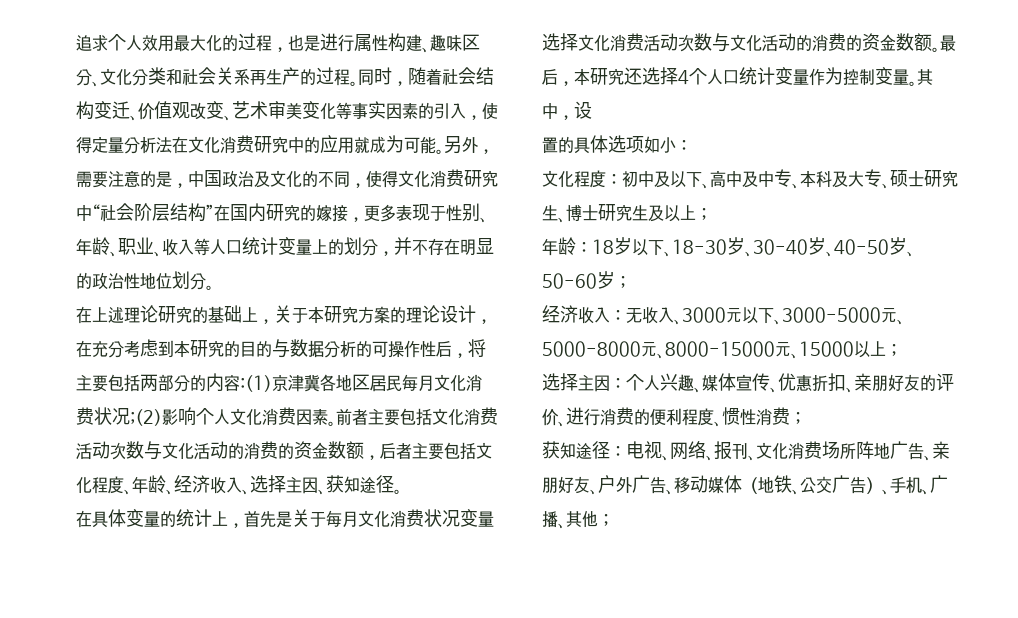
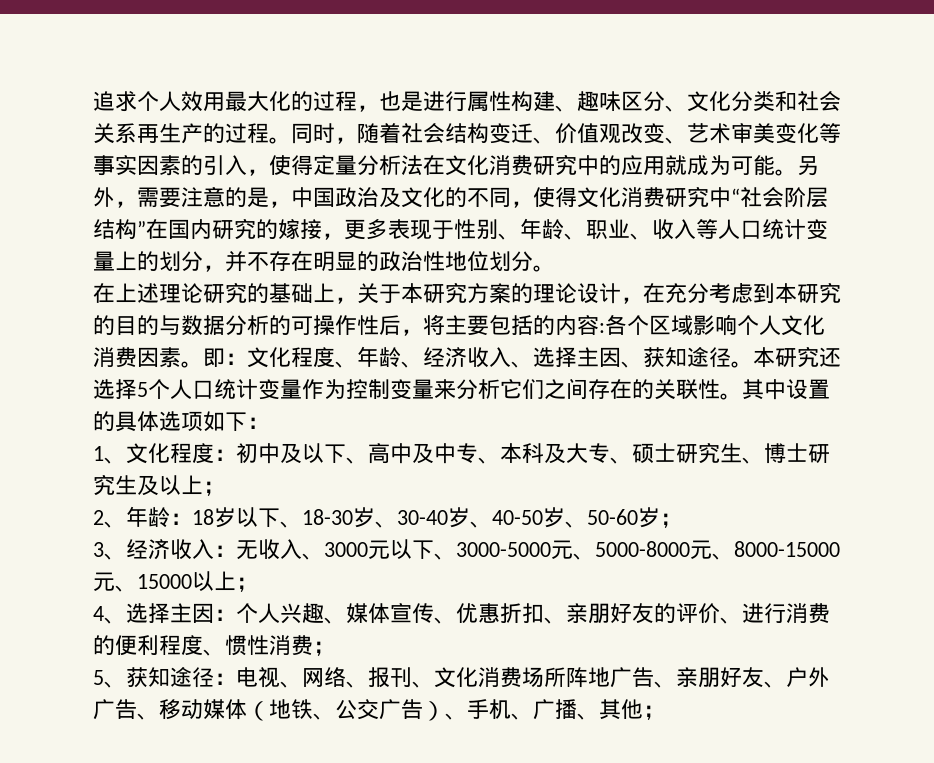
- 在上述理论研究的基础上，关于本研究方案的理论设计，在充分考虑到本研究的目的与数据分析的可操作性后，将主要包括两部分的内容:(1)京津冀各地区居民每月文化消费状况;(2)影响个人文化消费因素。
+ 在上述理论研究的基础上，关于本研究方案的理论设计，在充分考虑到本研究的目的与数据分析的可操作性后，将主要包括的内容:各个区域影响个人文化消费因素。
- 前者主要包括文化消费活动次数与文化活动的消费的资金数额，后者主要包括文化程度、年龄、经济收入、选择主因、获知途径。
- 在具体变量的统计上，首先是关于每月文化消费状况变量选择文化消费活动次数与文化活动的消费的资金数额。最后，本研究还选择4个人口统计变量作为控制变量。其中，设
- 置的具体选项如小：
+ 即：文化程度、年龄、经济收入、选择主因、获知途径。本研究还选择5个人口统计变量作为控制变量来分析它们之间存在的关联性。其中设置的具体选项如下：
- 文化程度：初中及以下、高中及中专、本科及大专、硕士研究生、博士研究生及以上；
+ 1、文化程度：初中及以下、高中及中专、本科及大专、硕士研究生、博士研究生及以上；
- 年龄：18岁以下、18-30岁、30-40岁、40-50岁、50-60岁；
+ 2、年龄：18岁以下、18-30岁、30-40岁、40-50岁、50-60岁；
- 经济收入：无收入、3000元以下、3000-5000元、5000-8000元、8000-15000元、15000以上；
+ 3、经济收入：无收入、3000元以下、3000-5000元、5000-8000元、8000-15000元、15000以上；
- 选择主因：个人兴趣、媒体宣传、优惠折扣、亲朋好友的评价、进行消费的便利程度、惯性消费；
+ 4、选择主因：个人兴趣、媒体宣传、优惠折扣、亲朋好友的评价、进行消费的便利程度、惯性消费；
- 获知途径：电视、网络、报刊、文化消费场所阵地广告、亲朋好友、户外广告、移动媒体（地铁、公交广告）、手机、广播、其他；
+ 5、获知途径：电视、网络、报刊、文化消费场所阵地广告、亲朋好友、户外广告、移动媒体（地铁、公交广告）、手机、广播、其他；

